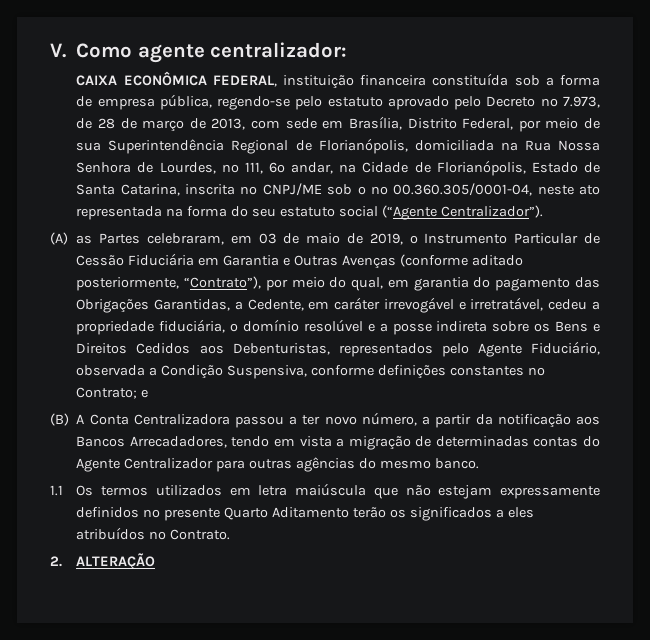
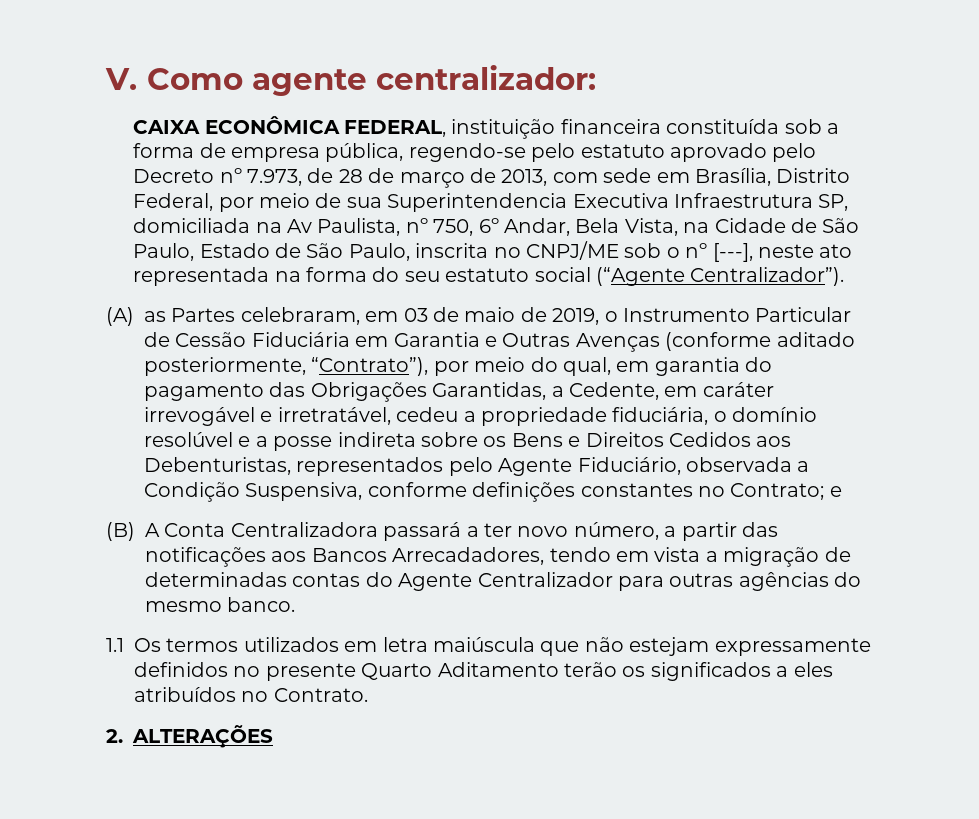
- CAIXA ECONÔMICA FEDERAL, instituição financeira constituída sob a forma de empresa pública, regendo-se pelo estatuto aprovado pelo Decreto nº 7.973, de 28 de março de 2013, com sede em Brasília, Distrito Federal, por meio de sua Superintendência Regional de Florianópolis, domiciliada na Rua Nossa Senhora de Lourdes, nº 111, 6º andar, na Cidade de Florianópolis, Estado de Santa Catarina, inscrita no CNPJ/ME sob o nº 00.360.305/0001-04, neste ato representada na forma do seu estatuto social (“Agente Centralizador”).
+ CAIXA ECONÔMICA FEDERAL, instituição financeira constituída sob a forma de empresa pública, regendo-se pelo estatuto aprovado pelo Decreto nº 7.973, de 28 de março de 2013, com sede em Brasília, Distrito Federal, por meio de sua Superintendencia Executiva Infraestrutura SP, domiciliada na Av Paulista, nº 750, 6º Andar, Bela Vista, na Cidade de São Paulo, Estado de São Paulo, inscrita no CNPJ/ME sob o nº [---], neste ato representada na forma do seu estatuto social (“Agente Centralizador”).
- (B) A Conta Centralizadora passou a ter novo número, a partir da notificação aos Bancos Arrecadadores, tendo em vista a migração de determinadas contas do Agente Centralizador para outras agências do mesmo banco.
+ (B) A Conta Centralizadora passará a ter novo número, a partir das notificações aos Bancos Arrecadadores, tendo em vista a migração de determinadas contas do Agente Centralizador para outras agências do mesmo banco.
- 2. ALTERAÇÃO
+ 2. ALTERAÇÕES

